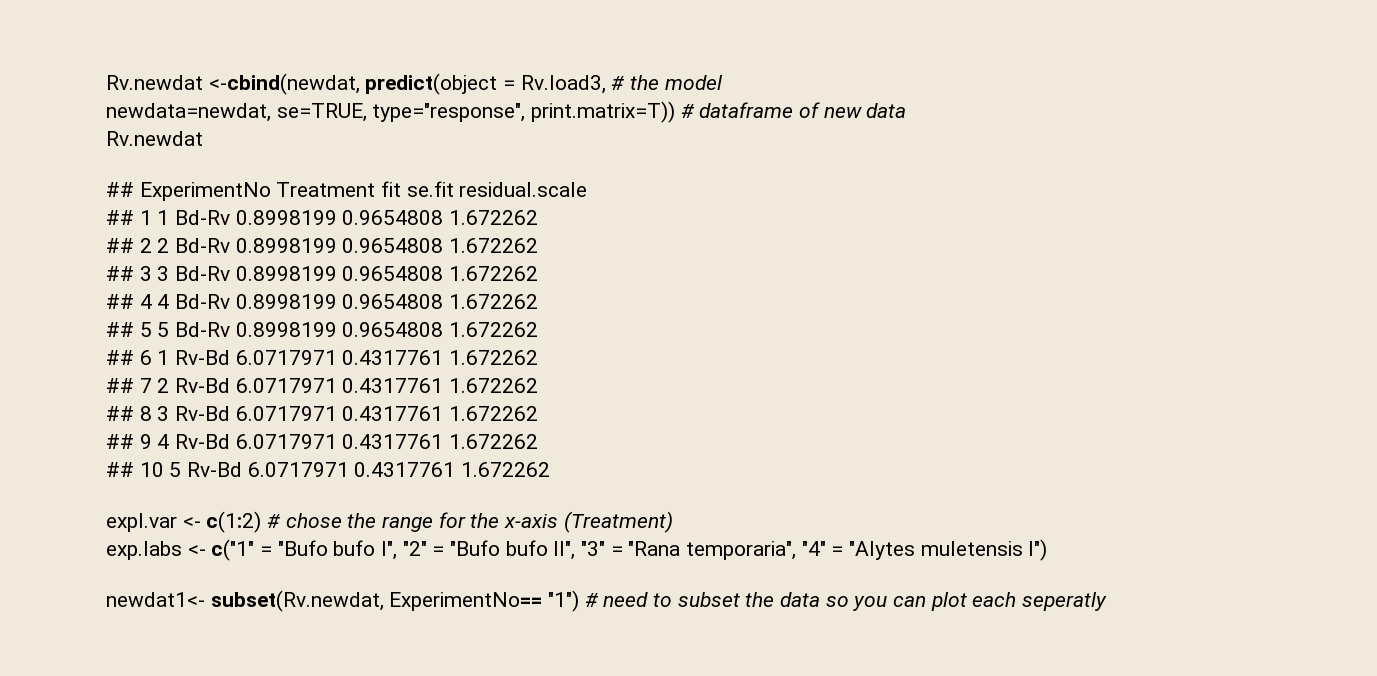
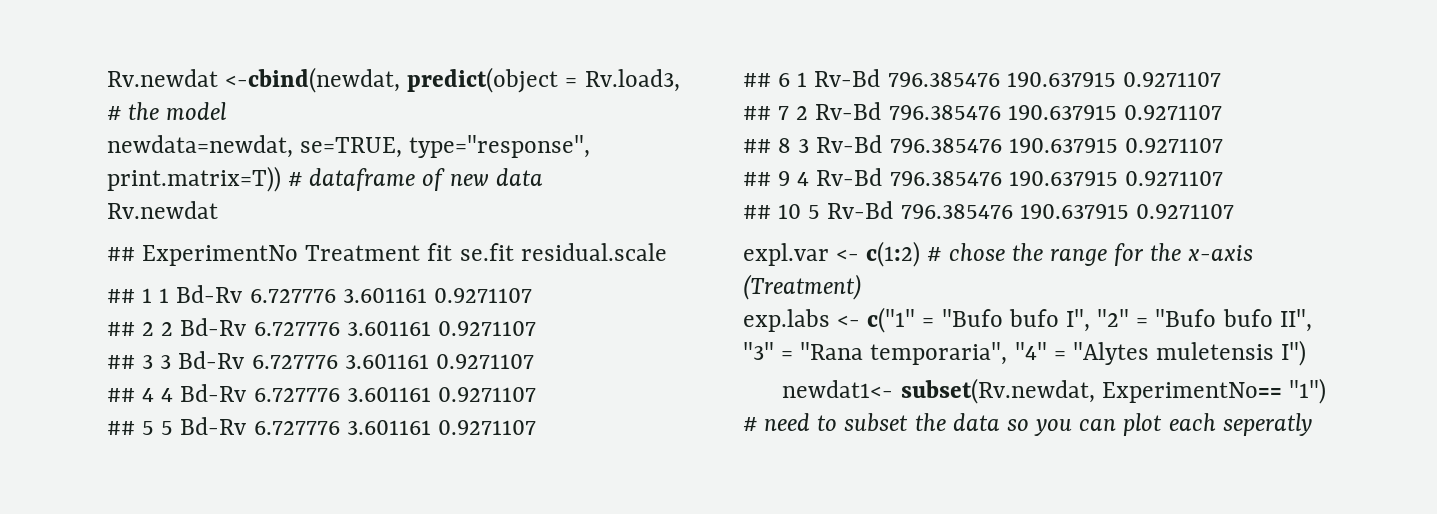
- ## 1 1 Bd-Rv 0.8998199 0.9654808 1.672262
+ ## 1 1 Bd-Rv 6.727776 3.601161 0.9271107
- ## 2 2 Bd-Rv 0.8998199 0.9654808 1.672262
+ ## 2 2 Bd-Rv 6.727776 3.601161 0.9271107
- ## 3 3 Bd-Rv 0.8998199 0.9654808 1.672262
+ ## 3 3 Bd-Rv 6.727776 3.601161 0.9271107
- ## 4 4 Bd-Rv 0.8998199 0.9654808 1.672262
+ ## 4 4 Bd-Rv 6.727776 3.601161 0.9271107
- ## 5 5 Bd-Rv 0.8998199 0.9654808 1.672262
+ ## 5 5 Bd-Rv 6.727776 3.601161 0.9271107
- ## 6 1 Rv-Bd 6.0717971 0.4317761 1.672262
+ ## 6 1 Rv-Bd 796.385476 190.637915 0.9271107
- ## 7 2 Rv-Bd 6.0717971 0.4317761 1.672262
+ ## 7 2 Rv-Bd 796.385476 190.637915 0.9271107
- ## 8 3 Rv-Bd 6.0717971 0.4317761 1.672262
+ ## 8 3 Rv-Bd 796.385476 190.637915 0.9271107
- ## 9 4 Rv-Bd 6.0717971 0.4317761 1.672262
+ ## 9 4 Rv-Bd 796.385476 190.637915 0.9271107
- ## 10 5 Rv-Bd 6.0717971 0.4317761 1.672262
+ ## 10 5 Rv-Bd 796.385476 190.637915 0.9271107

